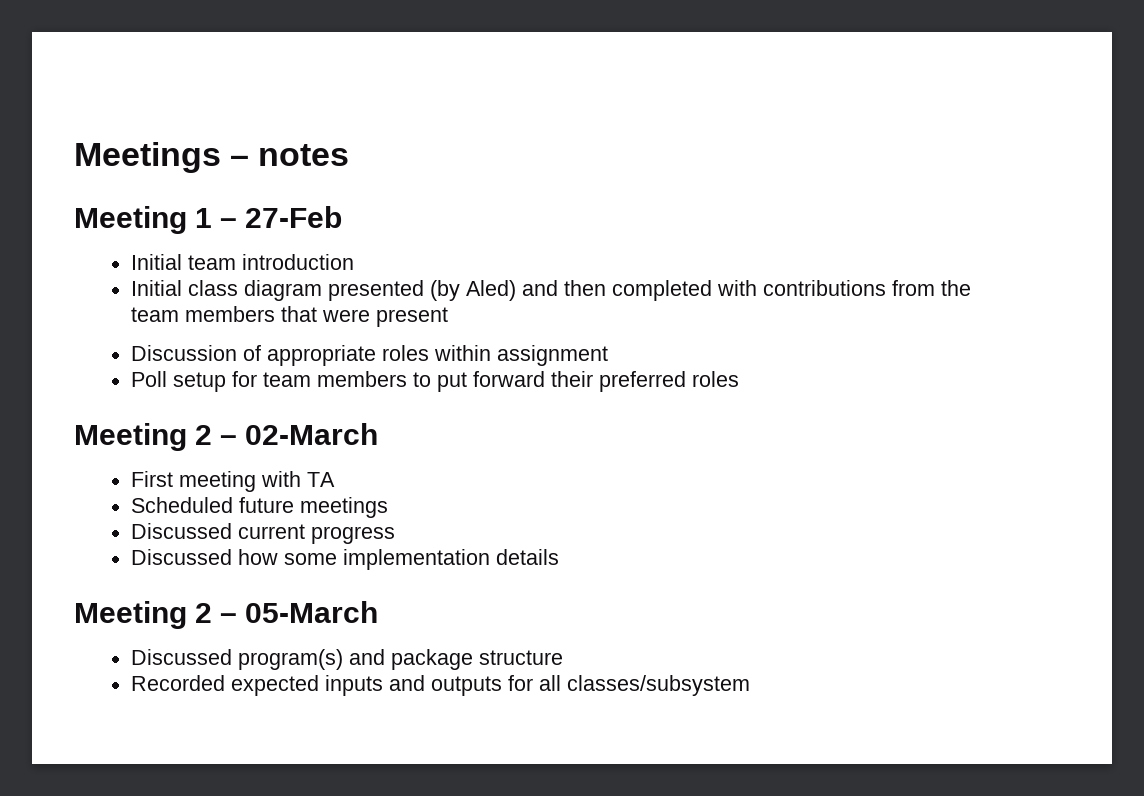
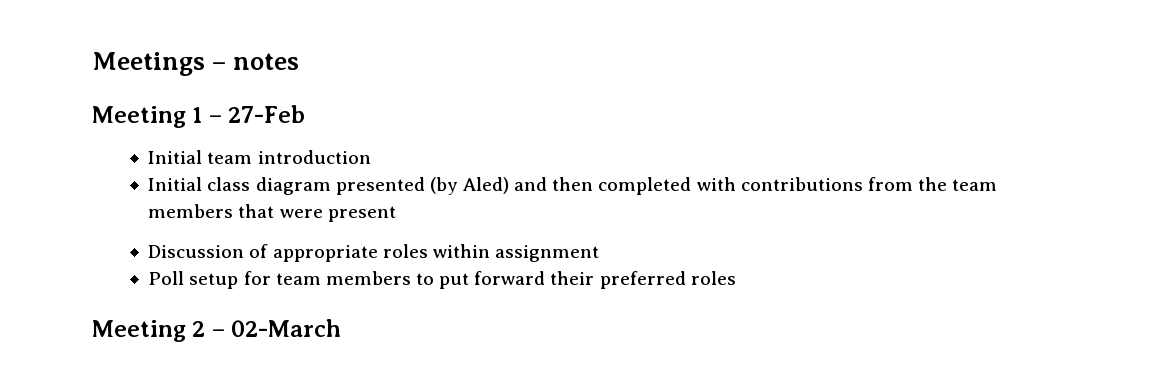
- First meeting with TA
- Scheduled future meetings
- Discussed current progress
- Discussed how some implementation details
- Meeting 2 – 05-March
- Discussed program(s) and package structure
- Recorded expected inputs and outputs for all classes/subsystem

